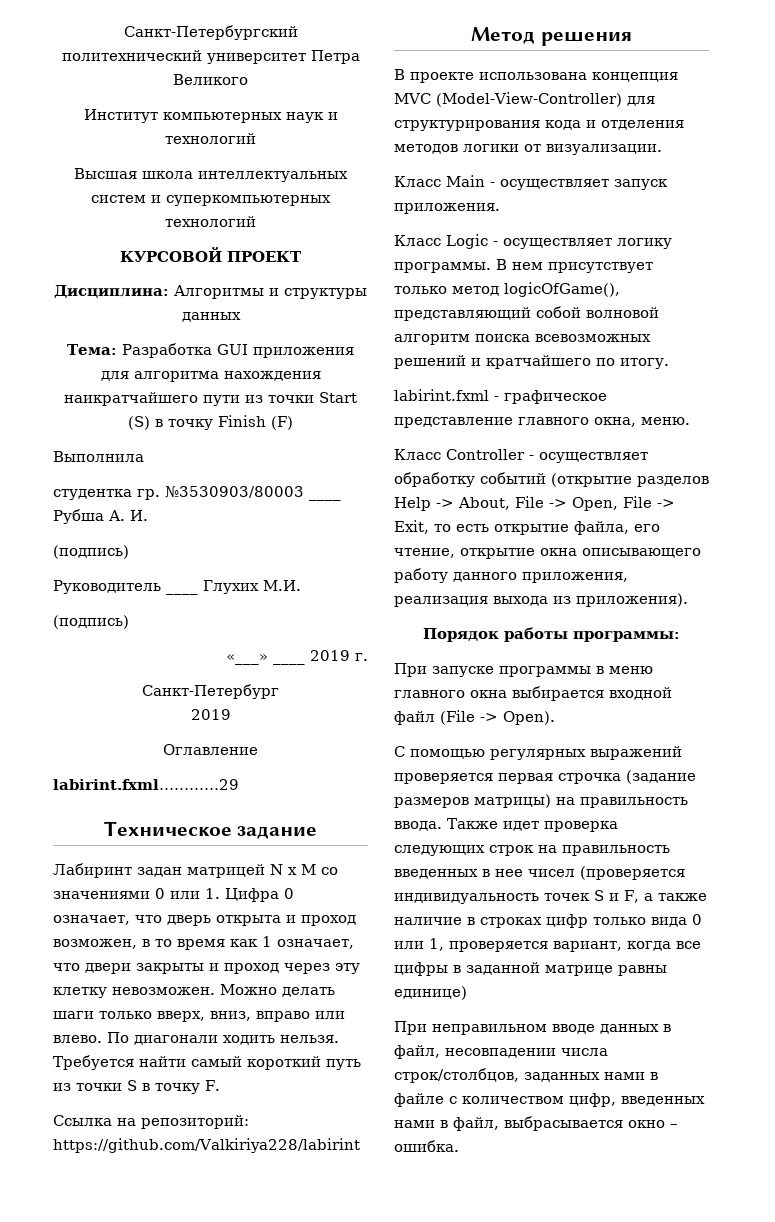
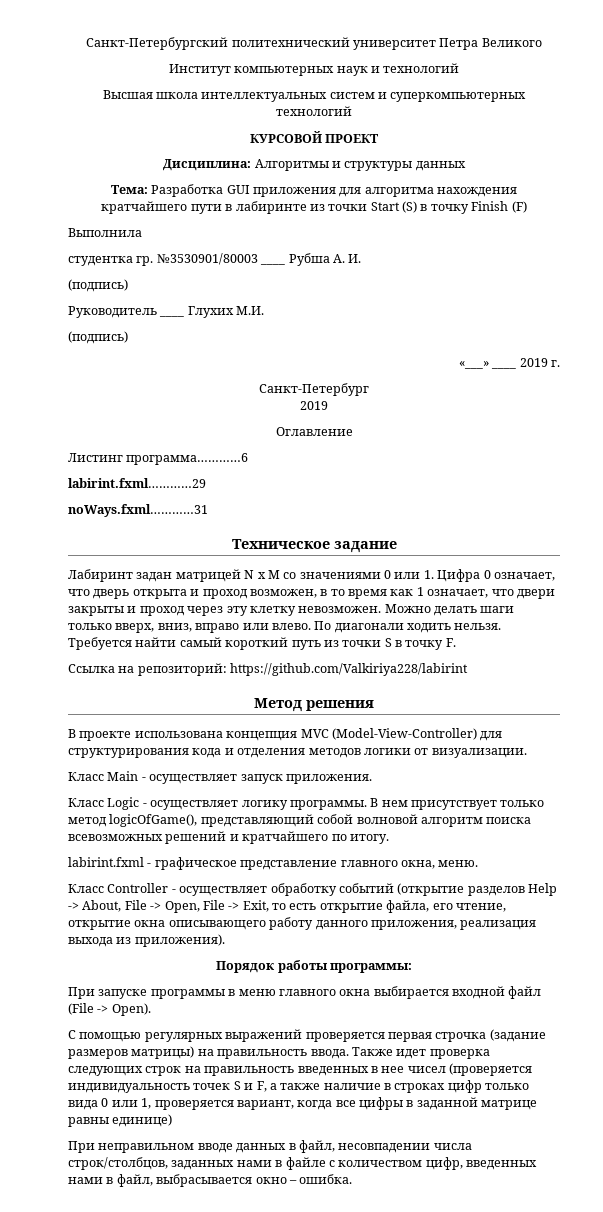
- Тема: Разработка GUI приложения для алгоритма нахождения наикратчайшего пути из точки Start (S) в точку Finish (F)
+ Тема: Разработка GUI приложения для алгоритма нахождения кратчайшего пути в лабиринте из точки Start (S) в точку Finish (F)
- №3530903/80003 ____ Рубша А. И.
+ №3530901/80003 ____ Рубша А. И.
+ Листинг программа…………6
+ noWays.fxml…………31

